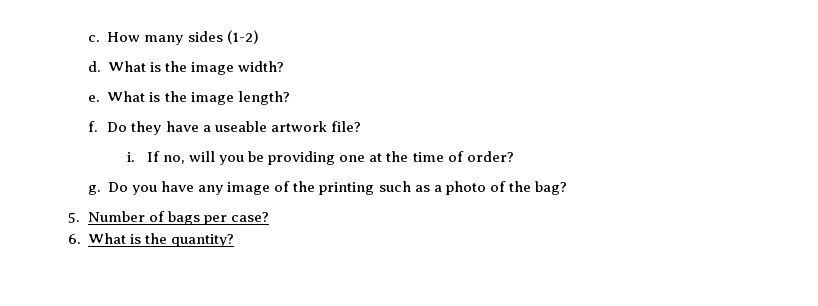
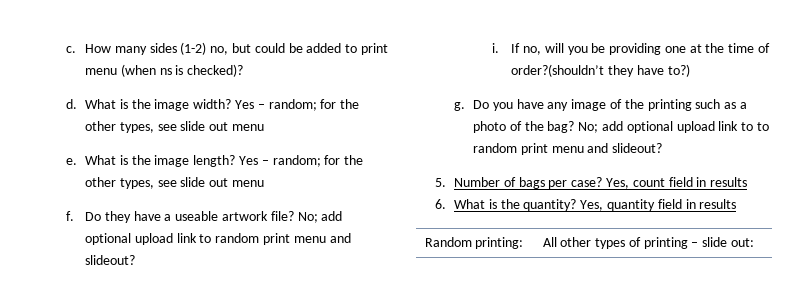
- How many sides (1-2)
+ How many sides (1-2) no, but could be added to print menu (when ns is checked)?
- What is the image width?
+ What is the image width? Yes – random; for the other types, see slide out menu
- What is the image length?
+ What is the image length? Yes – random; for the other types, see slide out menu
+ No; add optional upload link to random print menu and slideout?
- If no, will you be providing one at the time of order?
+ If no, will you be providing one at the time of order?(shouldn’t they have to?)
+ No; add optional upload link to to random print menu and slideout?
+ Yes, count field in results
+ Yes, quantity field in results
+ Random printing: | All other types of printing – slide out:

